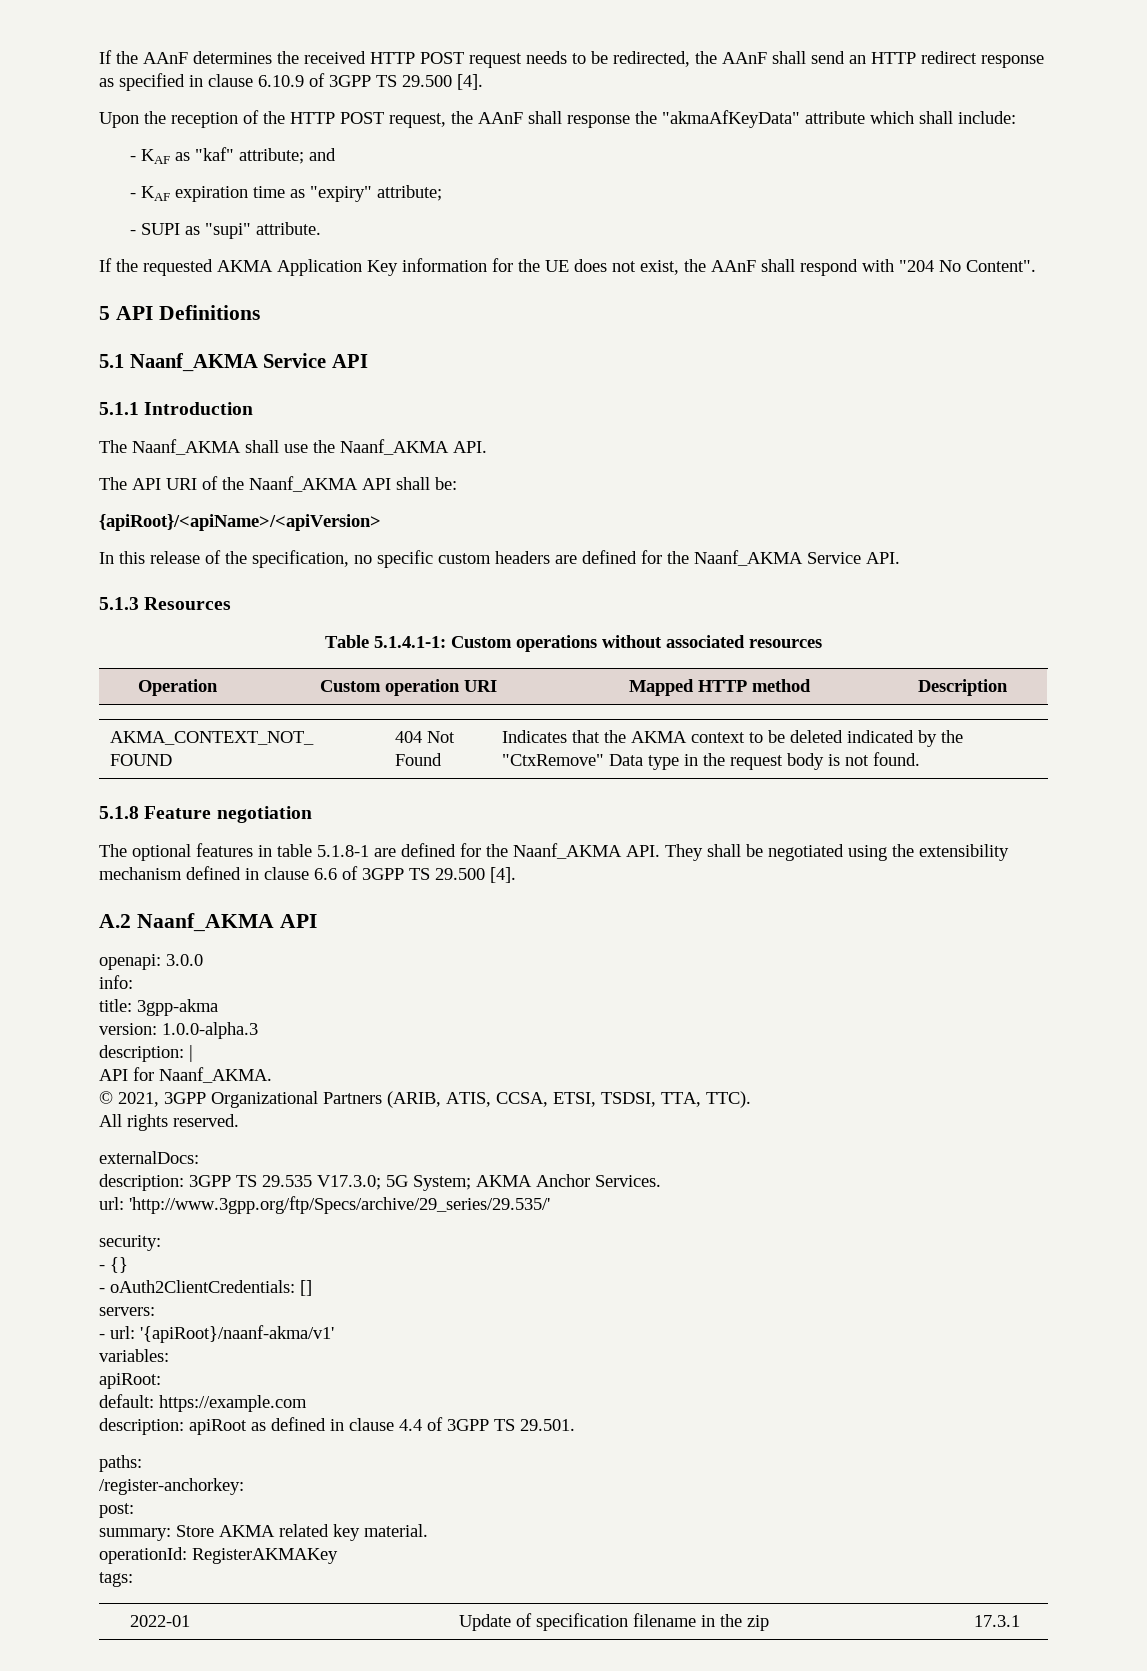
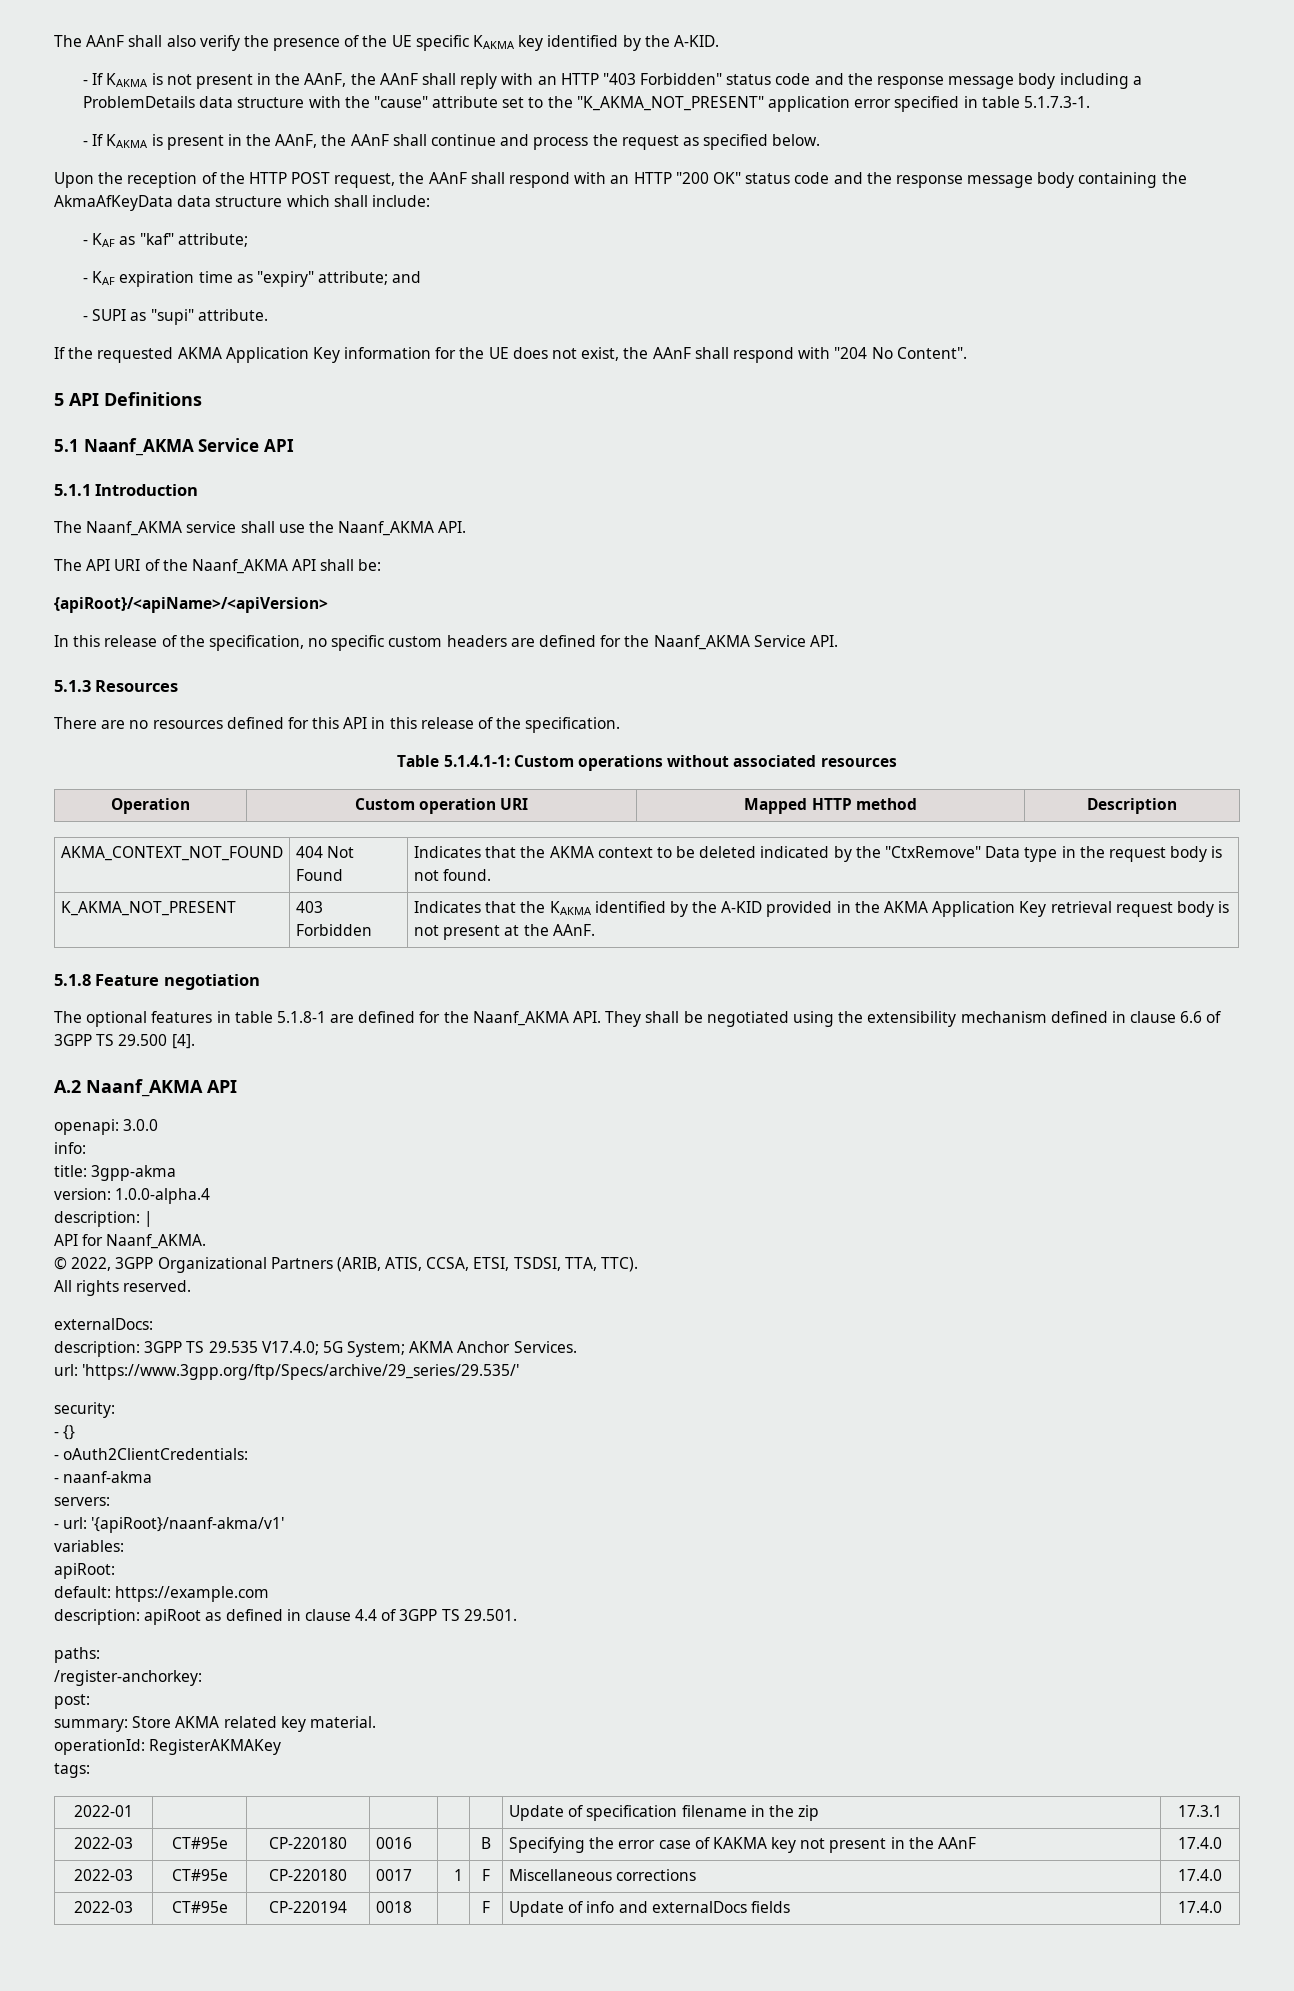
- If the AAnF determines the received HTTP POST request needs to be redirected, the AAnF shall send an HTTP redirect response as specified in clause 6.10.9 of 3GPP TS 29.500 [4].
+ The AAnF shall also verify the presence of the UE specific KAKMA key identified by the A-KID.
+ - If KAKMA is not present in the AAnF, the AAnF shall reply with an HTTP "403 Forbidden" status code and the response message body including a ProblemDetails data structure with the "cause" attribute set to the "K_AKMA_NOT_PRESENT" application error specified in table 5.1.7.3-1.
+ - If KAKMA is present in the AAnF, the AAnF shall continue and process the request as specified below.
- Upon the reception of the HTTP POST request, the AAnF shall response the "akmaAfKeyData" attribute which shall include:
+ Upon the reception of the HTTP POST request, the AAnF shall respond with an HTTP "200 OK" status code and the response message body containing the AkmaAfKeyData data structure which shall include:
- - KAF as "kaf" attribute; and
+ - KAF as "kaf" attribute;
- - KAF expiration time as "expiry" attribute;
+ - KAF expiration time as "expiry" attribute; and
- The Naanf_AKMA shall use the Naanf_AKMA API.
+ The Naanf_AKMA service shall use the Naanf_AKMA API.
+ There are no resources defined for this API in this release of the specification.
+ K_AKMA_NOT_PRESENT | 403 Forbidden | Indicates that the KAKMA identified by the A-KID provided in the AKMA Application Key retrieval request body is not present at the AAnF.
- version: 1.0.0-alpha.3
+ version: 1.0.0-alpha.4
- © 2021, 3GPP Organizational Partners (ARIB, ATIS, CCSA, ETSI, TSDSI, TTA, TTC).
+ © 2022, 3GPP Organizational Partners (ARIB, ATIS, CCSA, ETSI, TSDSI, TTA, TTC).
- description: 3GPP TS 29.535 V17.3.0; 5G System; AKMA Anchor Services.
+ description: 3GPP TS 29.535 V17.4.0; 5G System; AKMA Anchor Services.
- url: 'http://www.3gpp.org/ftp/Specs/archive/29_series/29.535/'
+ url: 'https://www.3gpp.org/ftp/Specs/archive/29_series/29.535/'
- - oAuth2ClientCredentials: []
+ - oAuth2ClientCredentials:
+ - naanf-akma
+ 2022-03 | CT#95e | CP-220180 | 0016 | | B | Specifying the error case of KAKMA key not present in the AAnF | 17.4.0
+ 2022-03 | CT#95e | CP-220180 | 0017 | 1 | F | Miscellaneous corrections | 17.4.0
+ 2022-03 | CT#95e | CP-220194 | 0018 | | F | Update of info and externalDocs fields | 17.4.0

